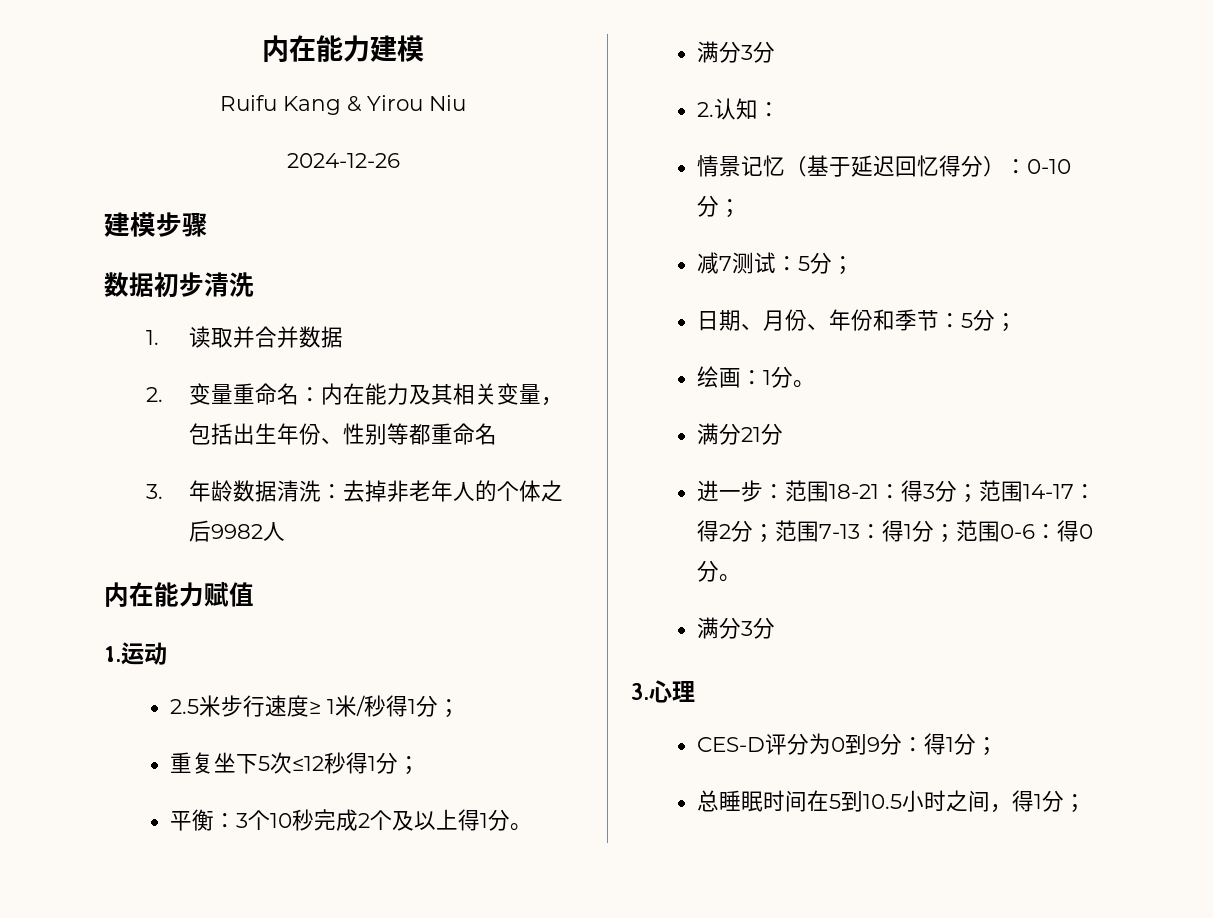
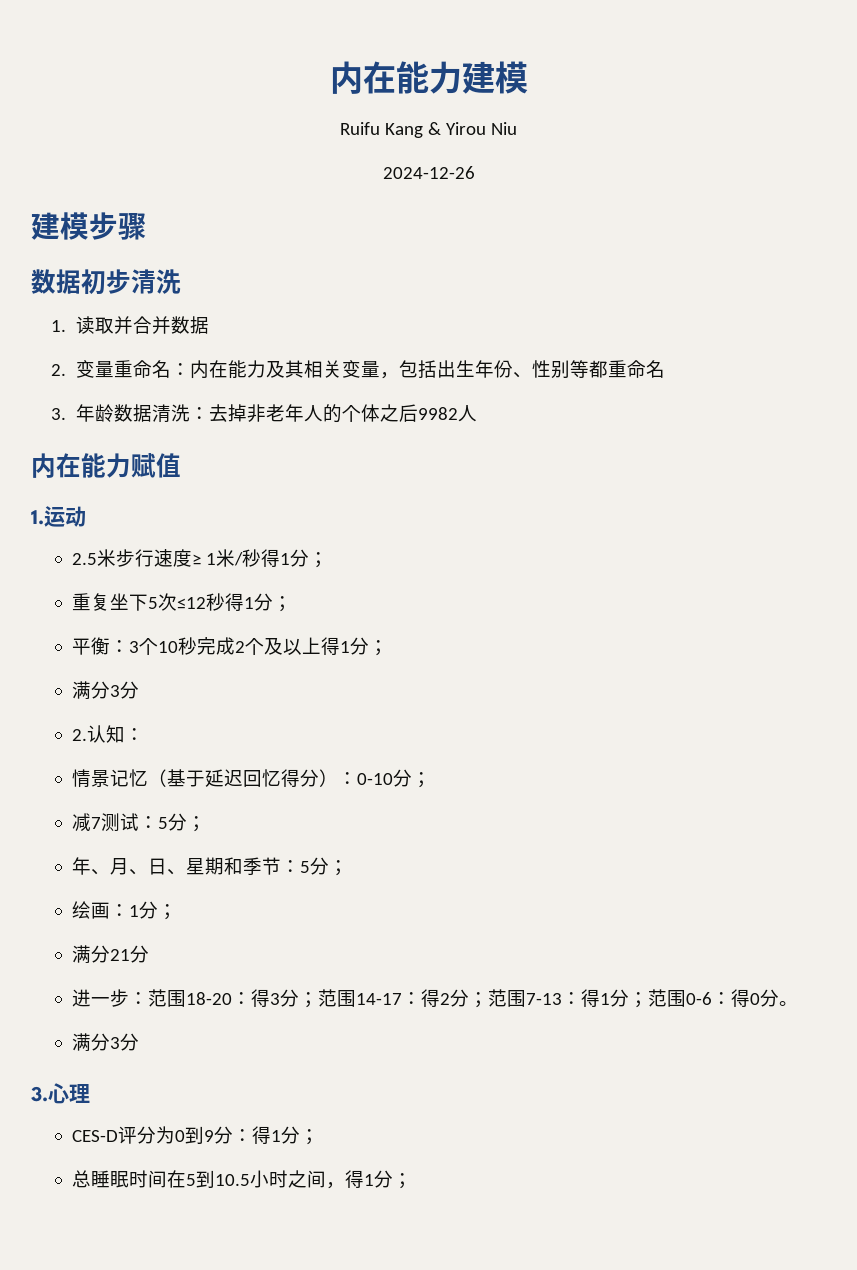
- 平衡：3个10秒完成2个及以上得1分。
+ 平衡：3个10秒完成2个及以上得1分；
- 日期、月份、年份和季节：5分；
+ 年、月、日、星期和季节：5分；
- 绘画：1分。
+ 绘画：1分；
- 进一步：范围18-21：得3分；范围14-17：得2分；范围7-13：得1分；范围0-6：得0分。
+ 进一步：范围18-20：得3分；范围14-17：得2分；范围7-13：得1分；范围0-6：得0分。

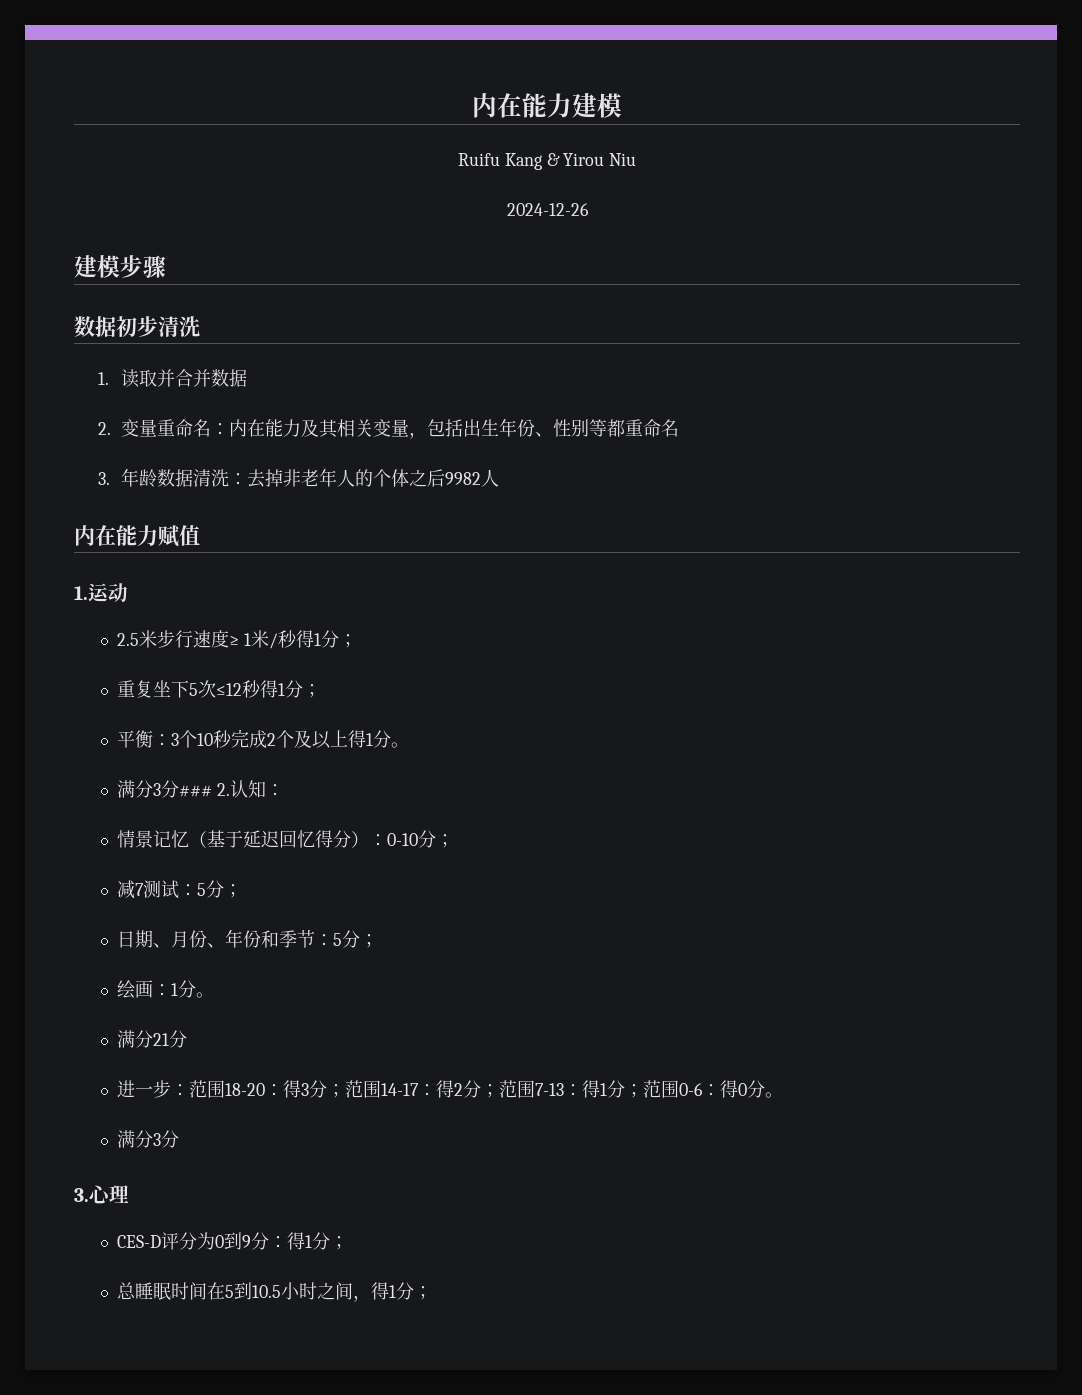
- 平衡：3个10秒完成2个及以上得1分；
- 满分3分
- 2.认知：
+ 平衡：3个10秒完成2个及以上得1分。
+ 满分3分### 2.认知：
- 年、月、日、星期和季节：5分；
+ 日期、月份、年份和季节：5分；
- 绘画：1分；
+ 绘画：1分。

